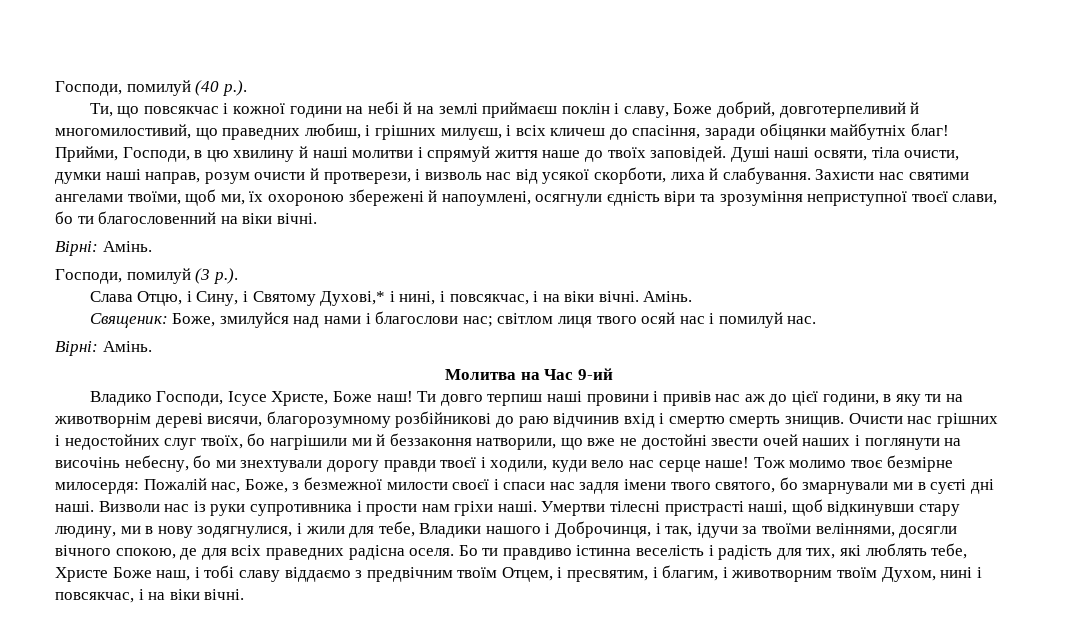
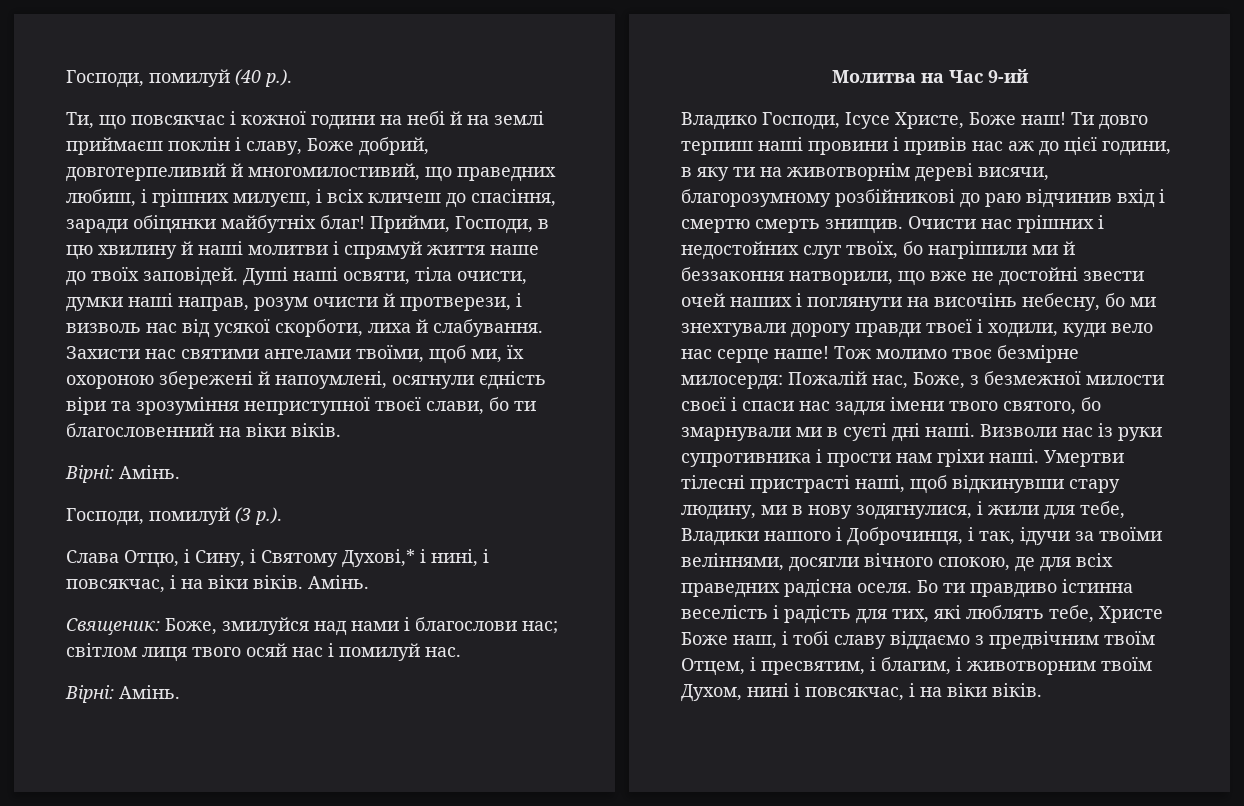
- Захисти нас святими ангелами твоїми, щоб ми, їх охороною збережені й напоумлені, осягнули єдність віри та зрозуміння неприступної твоєї слави, бо ти благословенний на віки вічні.
+ Захисти нас святими ангелами твоїми, щоб ми, їх охороною збережені й напоумлені, осягнули єдність віри та зрозуміння неприступної твоєї слави, бо ти благословенний на віки віків.
- Слава Отцю, і Сину, і Святому Духові,* і нині, і повсякчас, і на віки вічні.
+ Слава Отцю, і Сину, і Святому Духові,* і нині, і повсякчас, і на віки віків.
- Бо ти правдиво істинна веселість і радість для тих, які люблять тебе, Христе Боже наш, і тобі славу віддаємо з предвічним твоїм Отцем, і пресвятим, і благим, і животворним твоїм Духом, нині і повсякчас, і на віки вічні.
+ Бо ти правдиво істинна веселість і радість для тих, які люблять тебе, Христе Боже наш, і тобі славу віддаємо з предвічним твоїм Отцем, і пресвятим, і благим, і животворним твоїм Духом, нині і повсякчас, і на віки віків.

